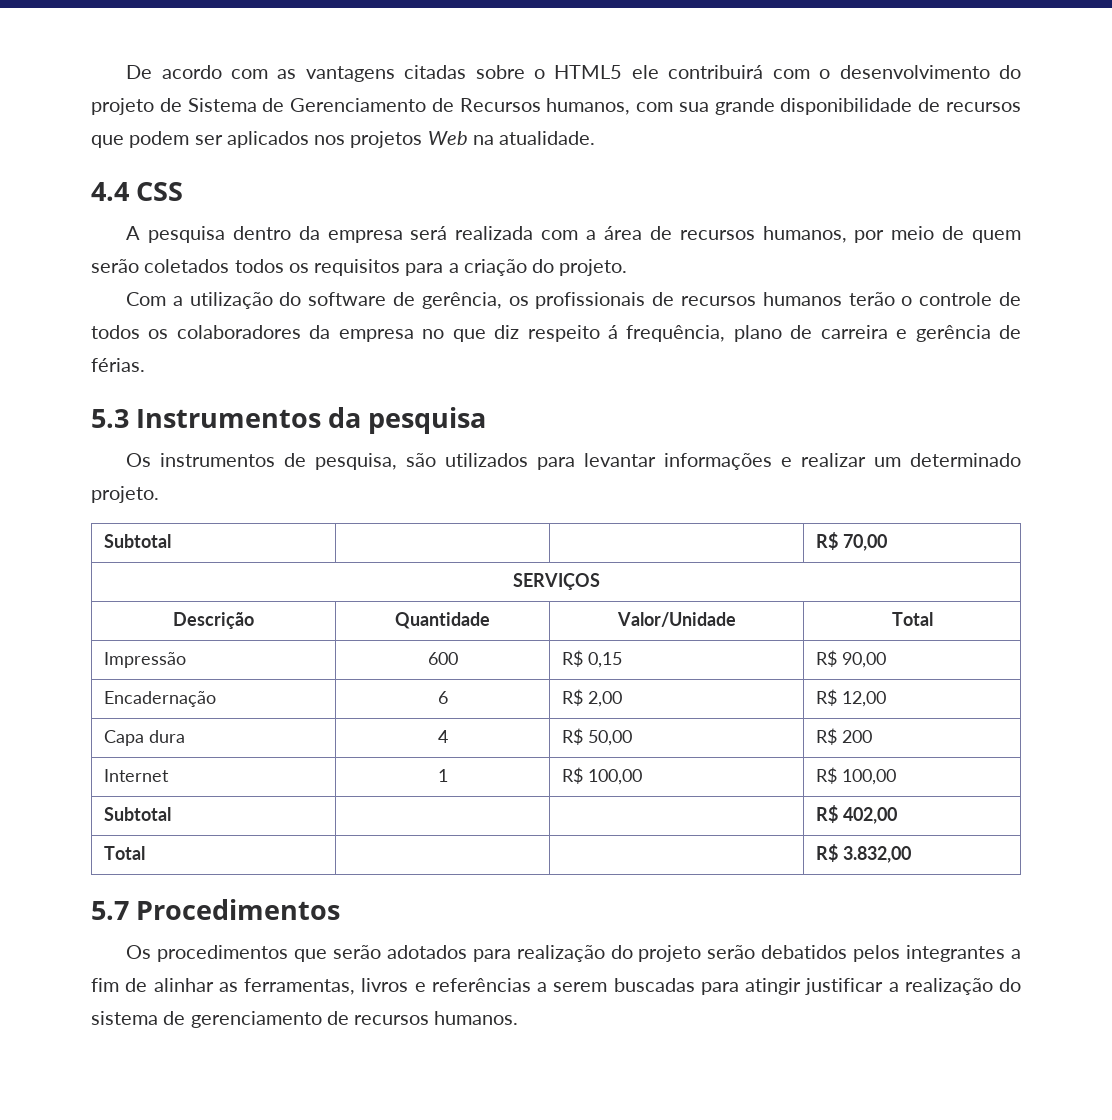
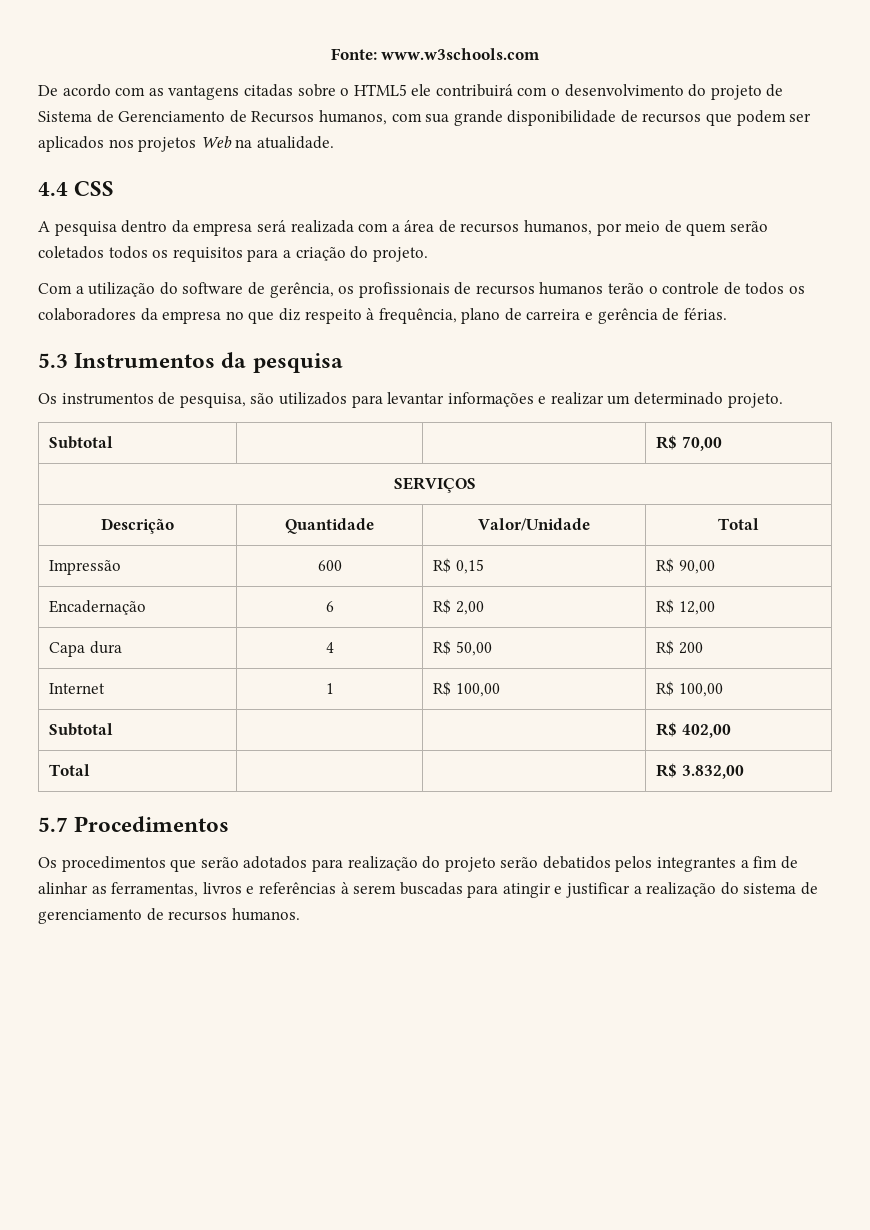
+ Fonte: www.w3schools.com
- Com a utilização do software de gerência, os profissionais de recursos humanos terão o controle de todos os colaboradores da empresa no que diz respeito á frequência, plano de carreira e gerência de férias.
+ Com a utilização do software de gerência, os profissionais de recursos humanos terão o controle de todos os colaboradores da empresa no que diz respeito à frequência, plano de carreira e gerência de férias.
- Os procedimentos que serão adotados para realização do projeto serão debatidos pelos integrantes a fim de alinhar as ferramentas, livros e referências a serem buscadas para atingir justificar a realização do sistema de gerenciamento de recursos humanos.
+ Os procedimentos que serão adotados para realização do projeto serão debatidos pelos integrantes a fim de alinhar as ferramentas, livros e referências à serem buscadas para atingir e justificar a realização do sistema de gerenciamento de recursos humanos.

